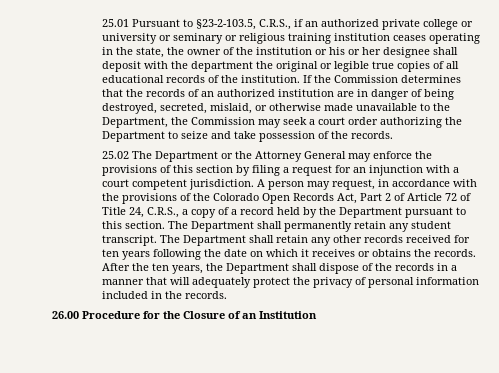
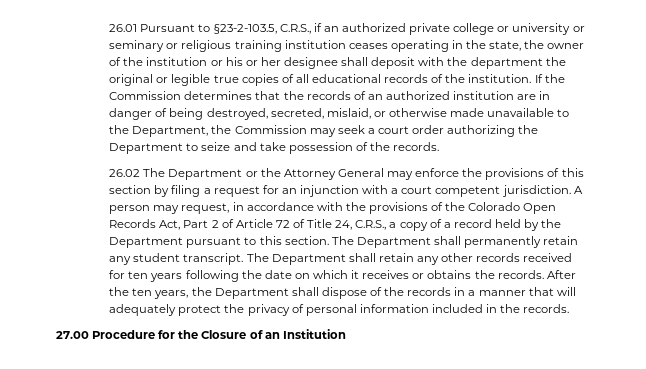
- 25.01 Pursuant to §23-2-103.5, C.R.S., if an authorized private college or university or seminary or religious training institution ceases operating in the state, the owner of the institution or his or her designee shall deposit with the department the original or legible true copies of all educational records of the institution.
+ 26.01 Pursuant to §23-2-103.5, C.R.S., if an authorized private college or university or seminary or religious training institution ceases operating in the state, the owner of the institution or his or her designee shall deposit with the department the original or legible true copies of all educational records of the institution.
- 25.02 The Department or the Attorney General may enforce the provisions of this section by filing a request for an injunction with a court competent jurisdiction.
+ 26.02 The Department or the Attorney General may enforce the provisions of this section by filing a request for an injunction with a court competent jurisdiction.
- 26.00 Procedure for the Closure of an Institution
+ 27.00 Procedure for the Closure of an Institution

